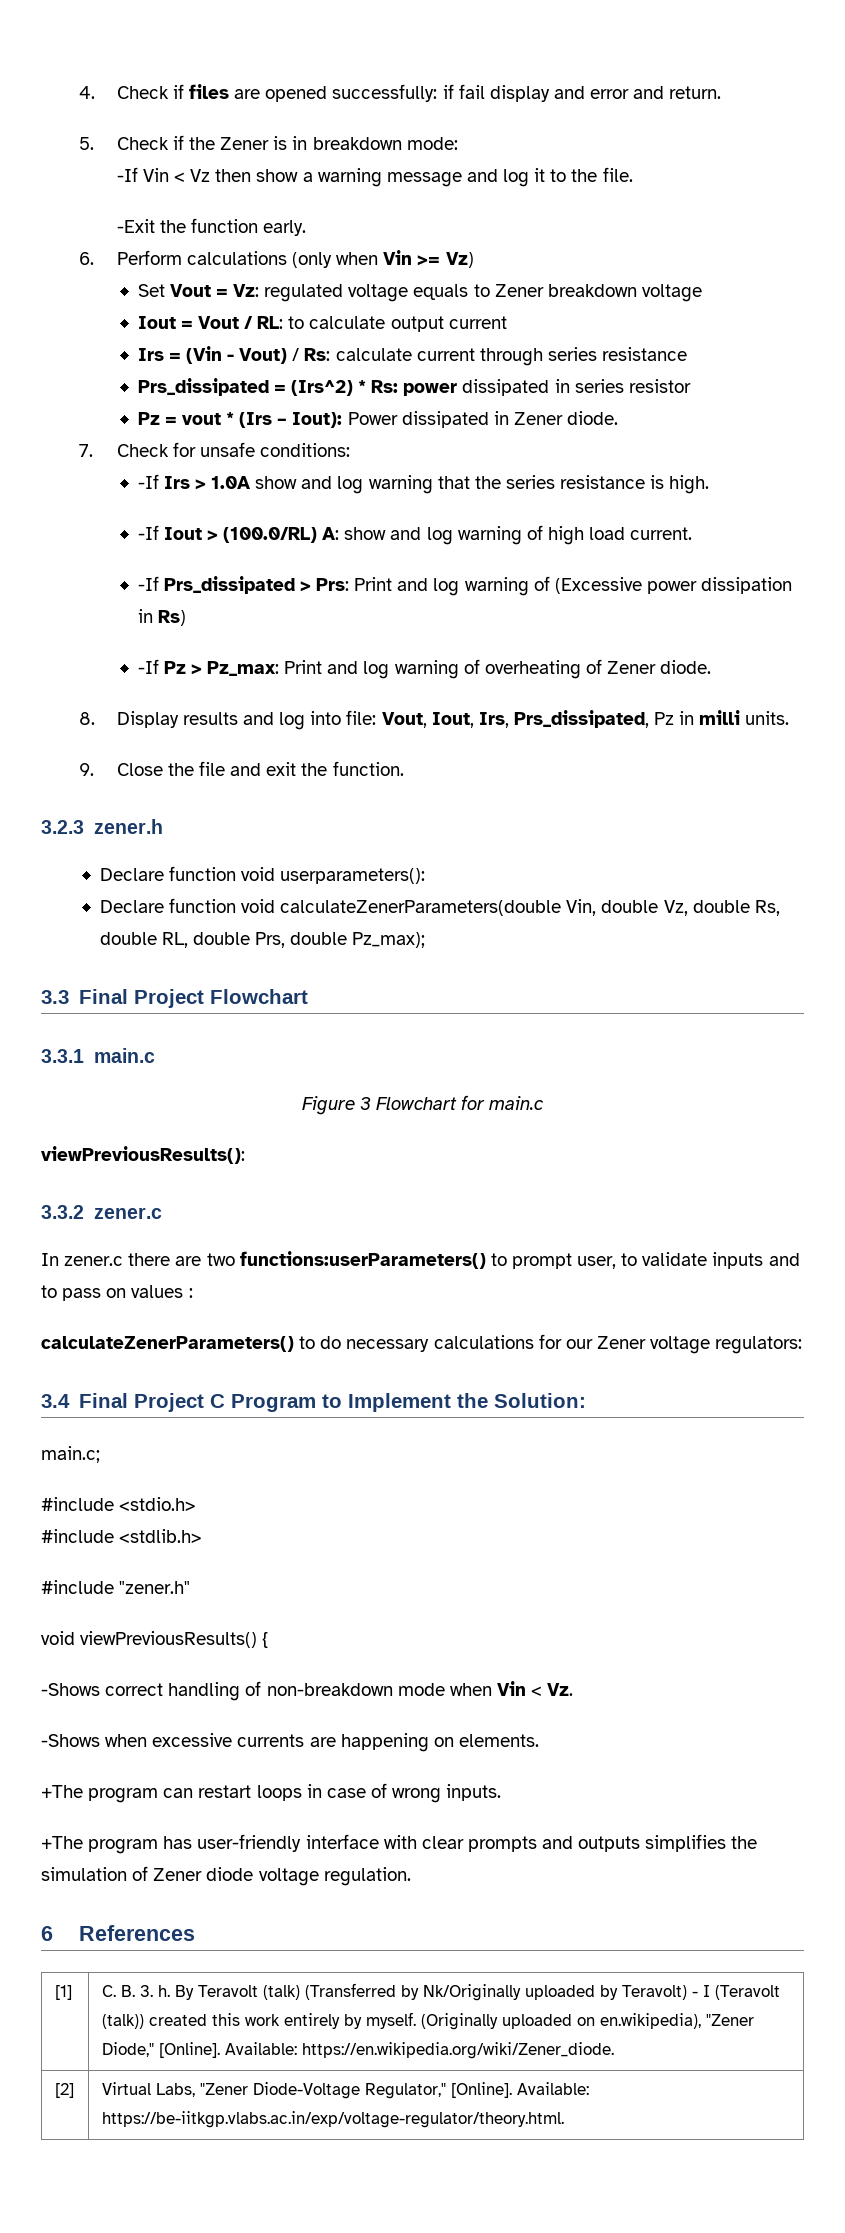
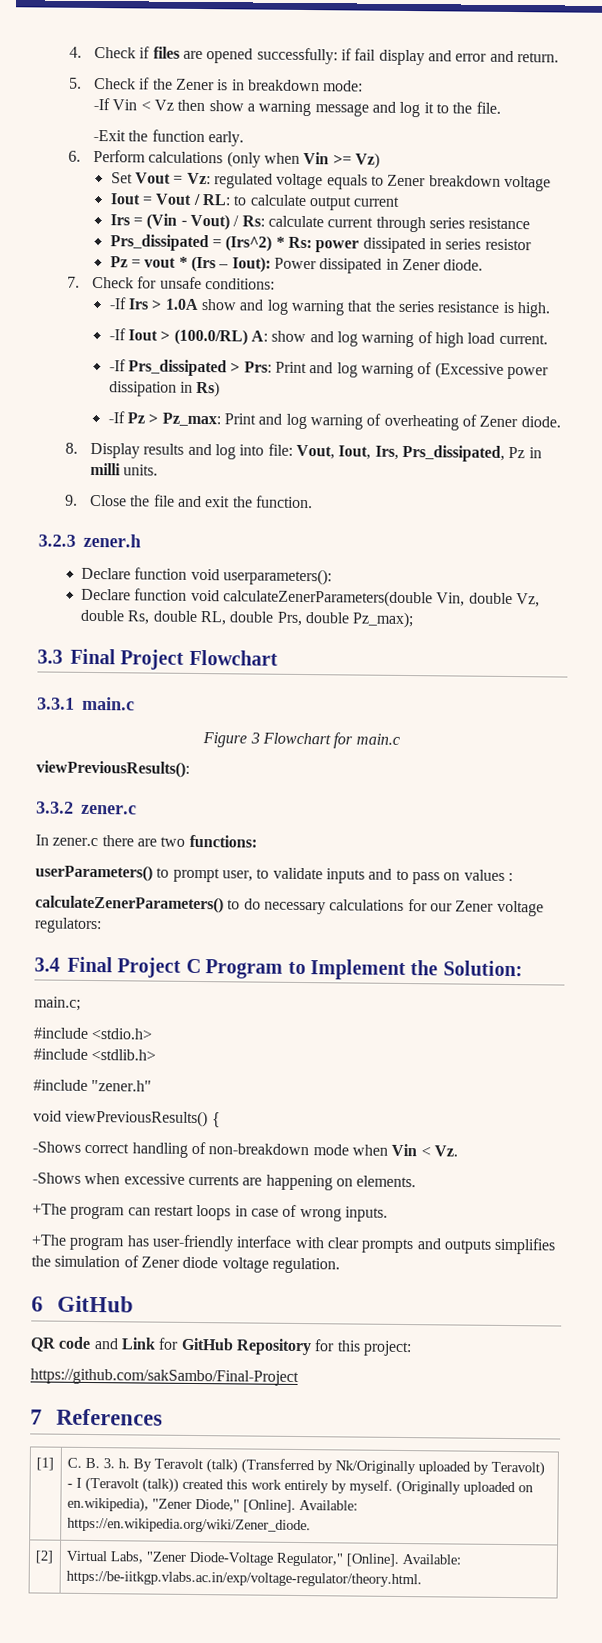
- In zener.c there are two functions:userParameters() to prompt user, to validate inputs and to pass on values :
+ In zener.c there are two functions:
+ userParameters() to prompt user, to validate inputs and to pass on values :
- 6 References
+ 6 GitHub
+ QR code and Link for GitHub Repository for this project:
+ https://github.com/sakSambo/Final-Project
+ 7 References

